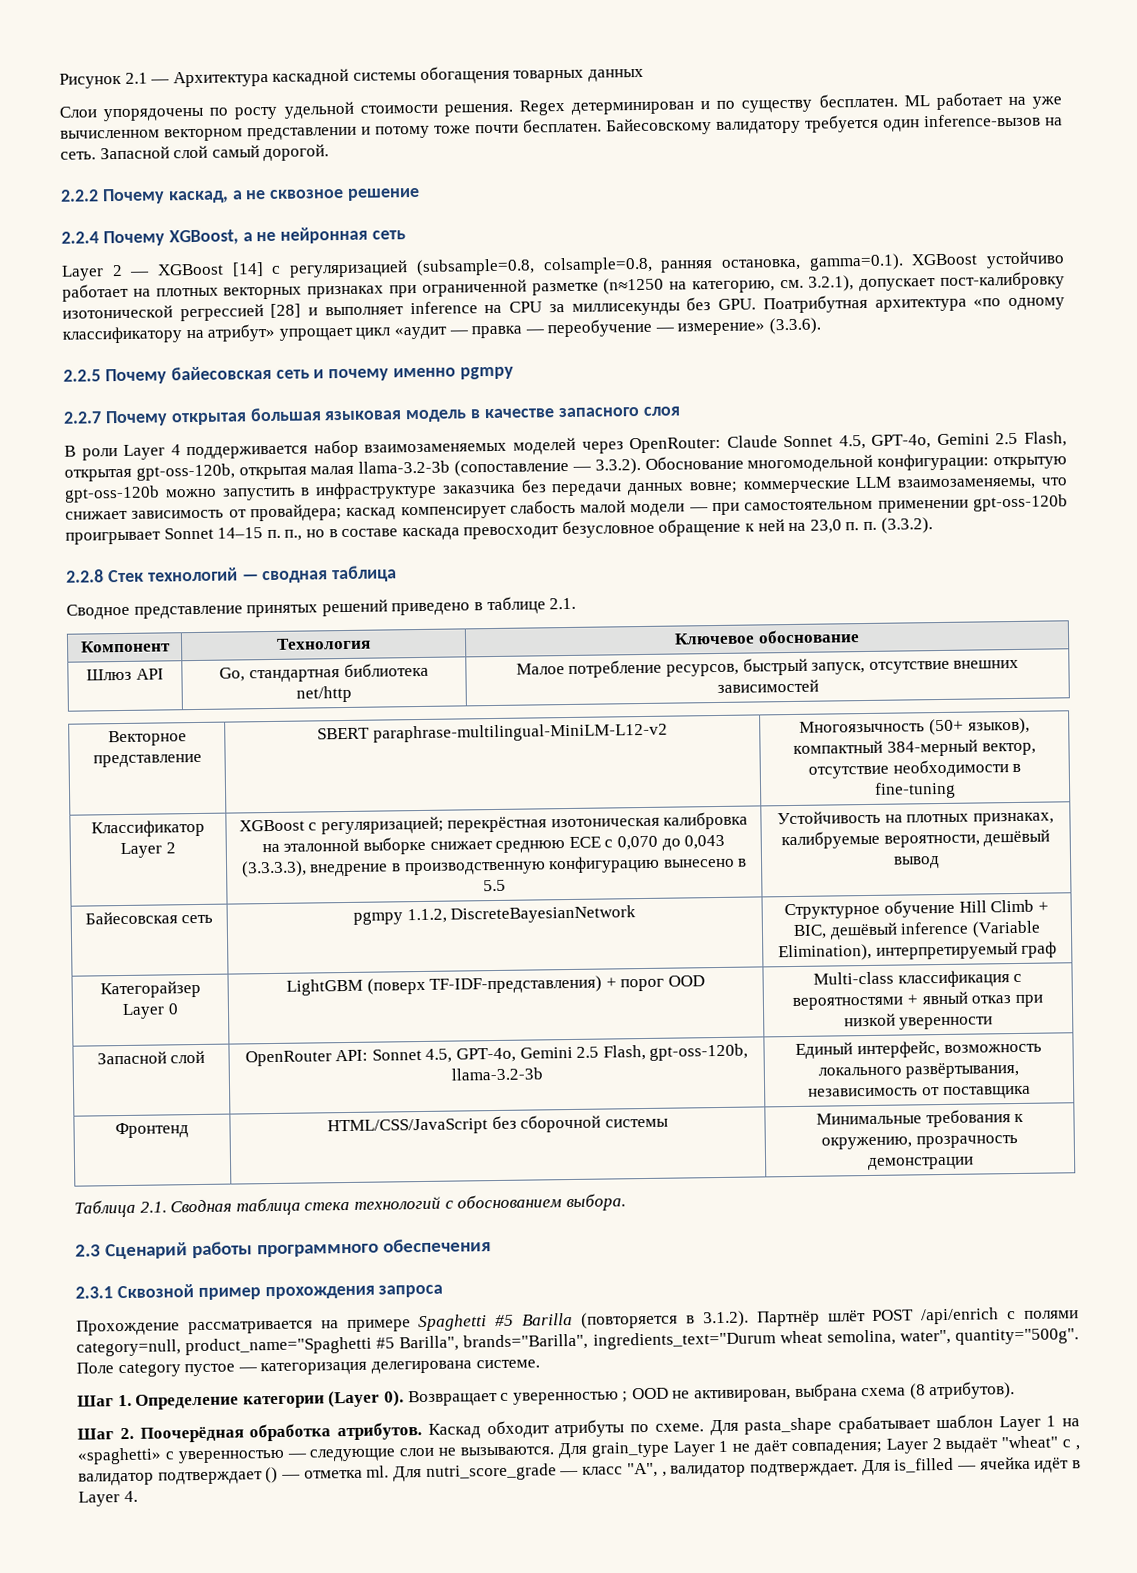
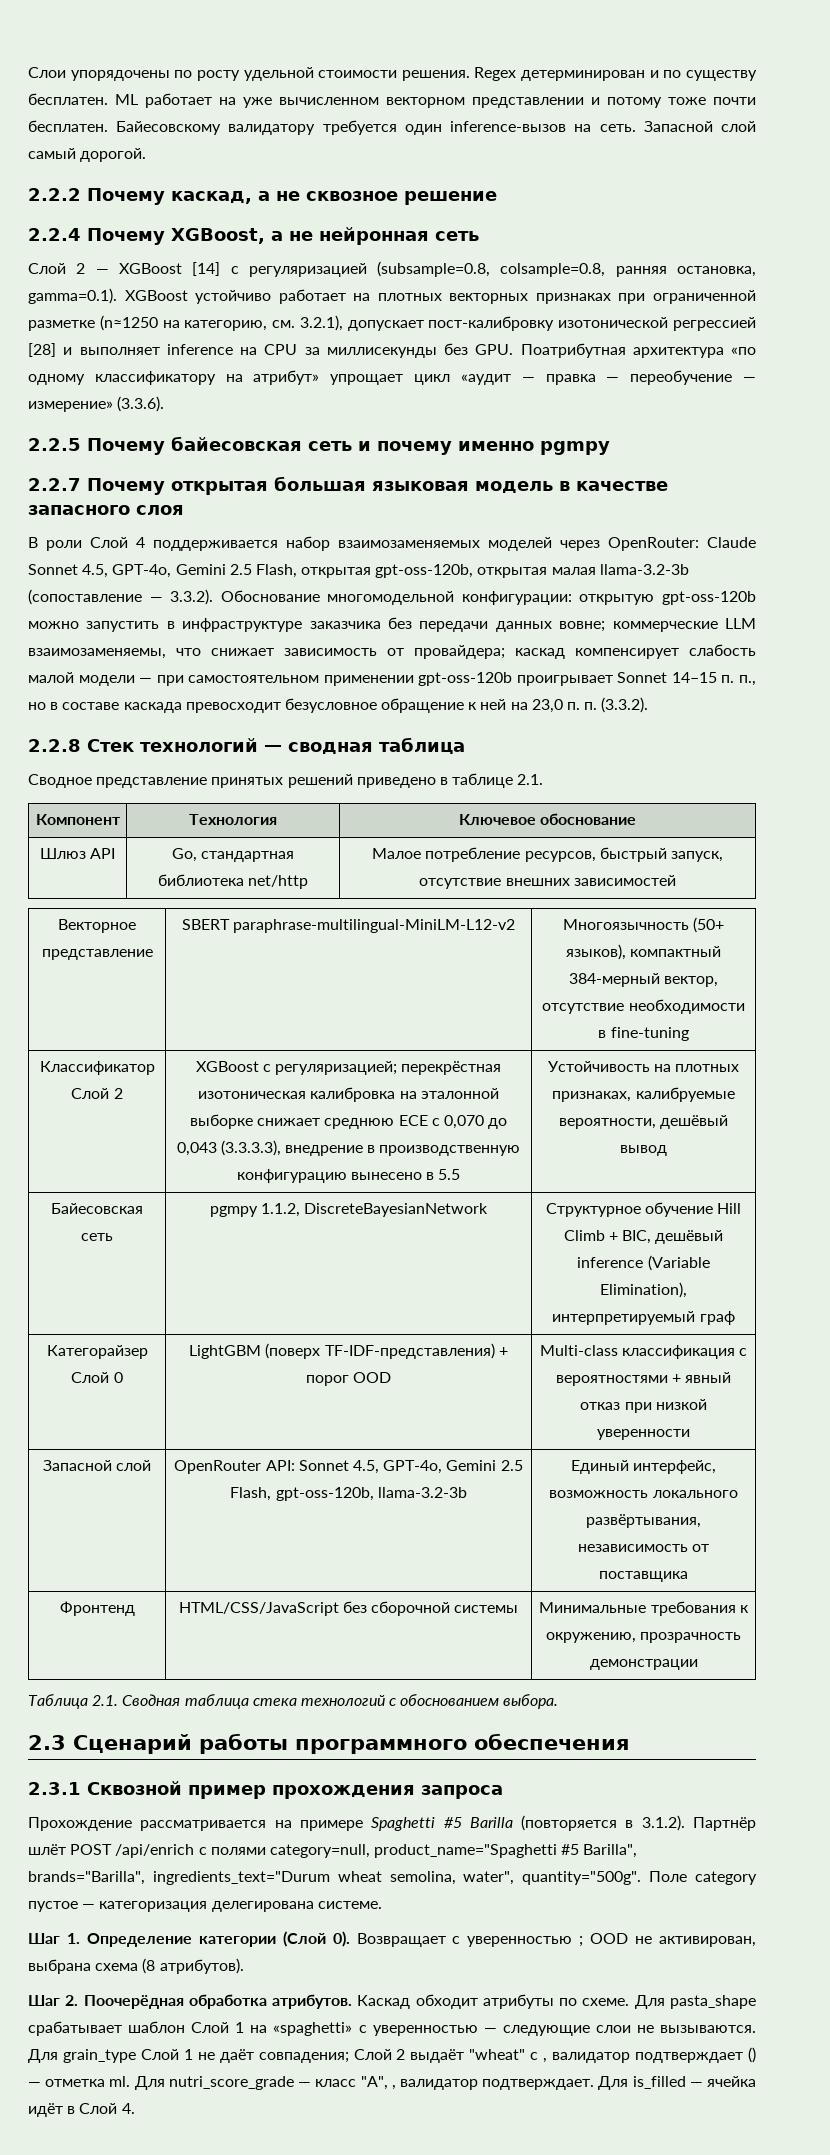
- Рисунок 2.1 — Архитектура каскадной системы обогащения товарных данных
- Layer 2 — XGBoost [14] с регуляризацией (subsample=0.8, colsample=0.8, ранняя остановка, gamma=0.1). XGBoost устойчиво работает на плотных векторных признаках при ограниченной разметке (n≈1250 на категорию, см. 3.2.1), допускает пост-калибровку изотонической регрессией [28] и выполняет inference на CPU за миллисекунды без GPU. Поатрибутная архитектура «по одному классификатору на атрибут» упрощает цикл «аудит — правка — переобучение — измерение» (3.3.6).
+ Слой 2 — XGBoost [14] с регуляризацией (subsample=0.8, colsample=0.8, ранняя остановка, gamma=0.1). XGBoost устойчиво работает на плотных векторных признаках при ограниченной разметке (n≈1250 на категорию, см. 3.2.1), допускает пост-калибровку изотонической регрессией [28] и выполняет inference на CPU за миллисекунды без GPU. Поатрибутная архитектура «по одному классификатору на атрибут» упрощает цикл «аудит — правка — переобучение — измерение» (3.3.6).
- В роли Layer 4 поддерживается набор взаимозаменяемых моделей через OpenRouter:
+ В роли Слой 4 поддерживается набор взаимозаменяемых моделей через OpenRouter:
- Классификатор Layer 2 | XGBoost с регуляризацией; перекрёстная изотоническая калибровка на эталонной выборке снижает среднюю ECE с 0,070 до 0,043 (3.3.3.3), внедрение в производственную конфигурацию вынесено в 5.5 | Устойчивость на плотных признаках, калибруемые вероятности, дешёвый вывод
+ Классификатор Слой 2 | XGBoost с регуляризацией; перекрёстная изотоническая калибровка на эталонной выборке снижает среднюю ECE с 0,070 до 0,043 (3.3.3.3), внедрение в производственную конфигурацию вынесено в 5.5 | Устойчивость на плотных признаках, калибруемые вероятности, дешёвый вывод
- Категорайзер Layer 0 | LightGBM (поверх TF-IDF-представления) + порог OOD | Multi-class классификация с вероятностями + явный отказ при низкой уверенности
+ Категорайзер Слой 0 | LightGBM (поверх TF-IDF-представления) + порог OOD | Multi-class классификация с вероятностями + явный отказ при низкой уверенности
- Шаг 1. Определение категории (Layer 0).
+ Шаг 1. Определение категории (Слой 0).
- Для pasta_shape срабатывает шаблон Layer 1 на «spaghetti» с уверенностью — следующие слои не вызываются.
+ Для pasta_shape срабатывает шаблон Слой 1 на «spaghetti» с уверенностью — следующие слои не вызываются.
- Для grain_type Layer 1 не даёт совпадения; Layer 2 выдаёт "wheat" с , валидатор подтверждает () — отметка ml.
+ Для grain_type Слой 1 не даёт совпадения; Слой 2 выдаёт "wheat" с , валидатор подтверждает () — отметка ml.
- Для is_filled — ячейка идёт в Layer 4.
+ Для is_filled — ячейка идёт в Слой 4.

